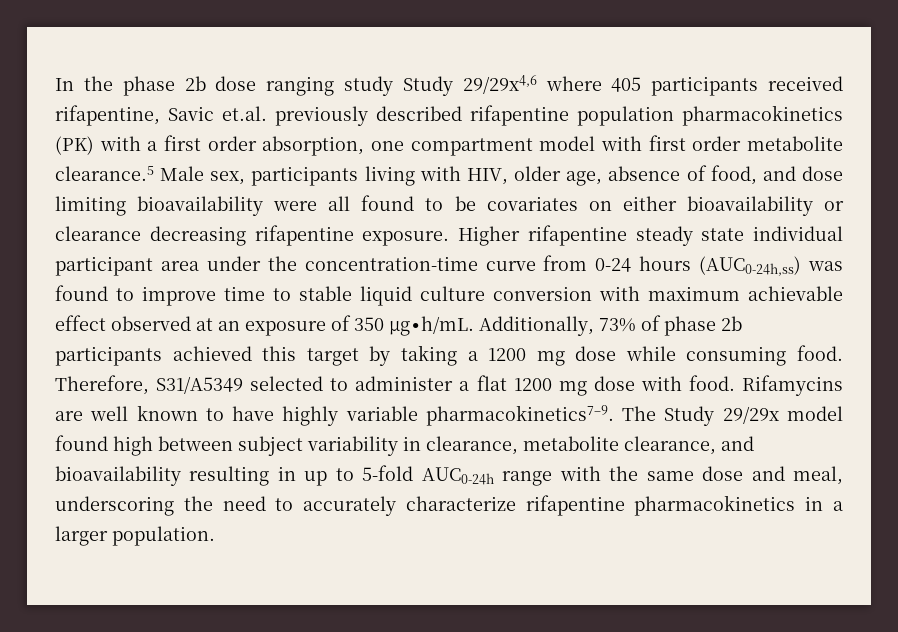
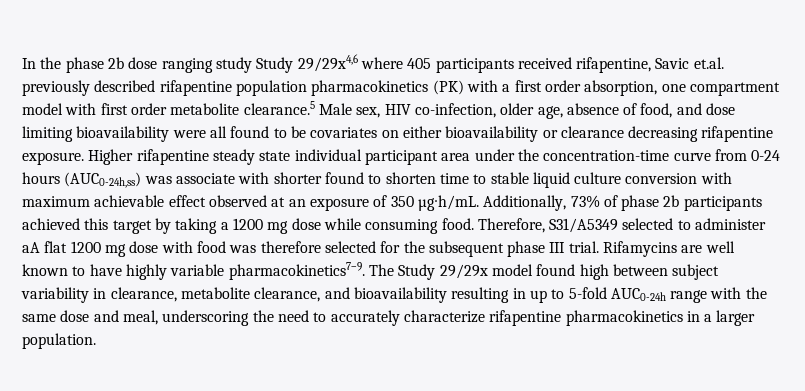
- In the phase 2b dose ranging study Study 29/29x4,6 where 405 participants received rifapentine, Savic et.al. previously described rifapentine population pharmacokinetics (PK) with a first order absorption, one compartment model with first order metabolite clearance.5 Male sex, participants living with HIV, older age, absence of food, and dose limiting bioavailability were all found to be covariates on either bioavailability or clearance decreasing rifapentine exposure.
+ In the phase 2b dose ranging study Study 29/29x4,6 where 405 participants received rifapentine, Savic et.al. previously described rifapentine population pharmacokinetics (PK) with a first order absorption, one compartment model with first order metabolite clearance.5 Male sex, HIV co-infection, older age, absence of food, and dose limiting bioavailability were all found to be covariates on either bioavailability or clearance decreasing rifapentine exposure.
- Higher rifapentine steady state individual participant area under the concentration-time curve from 0-24 hours (AUC0-24h,ss) was found to improve time to stable liquid culture conversion with maximum achievable effect observed at an exposure of 350 µg∙h/mL.
+ Higher rifapentine steady state individual participant area under the concentration-time curve from 0-24 hours (AUC0-24h,ss) was associate with shorter found to shorten time to stable liquid culture conversion with maximum achievable effect observed at an exposure of 350 µg∙h/mL.
- Therefore, S31/A5349 selected to administer a flat 1200 mg dose with food.
+ Therefore, S31/A5349 selected to administer aA flat 1200 mg dose with food was therefore selected for the subsequent phase III trial.

